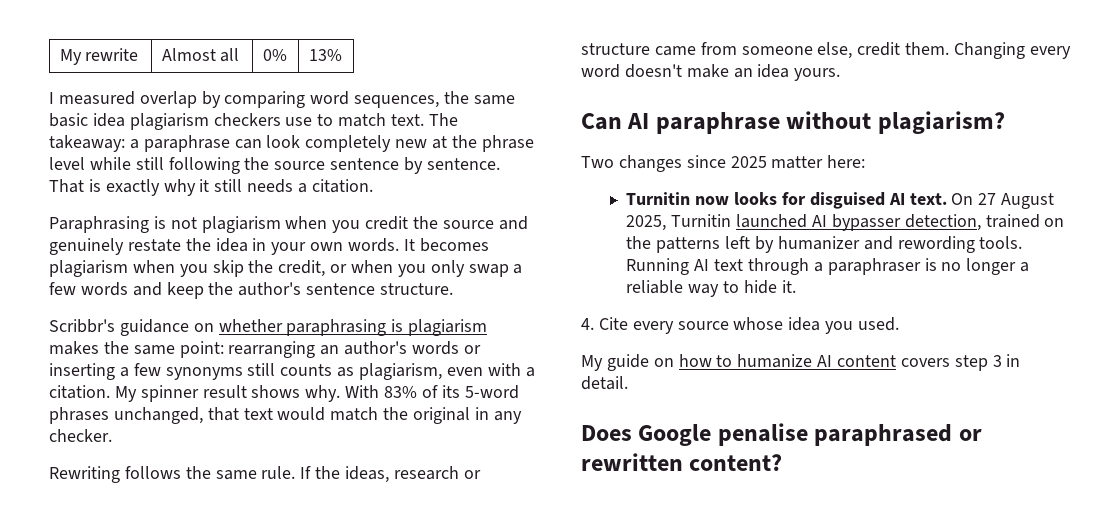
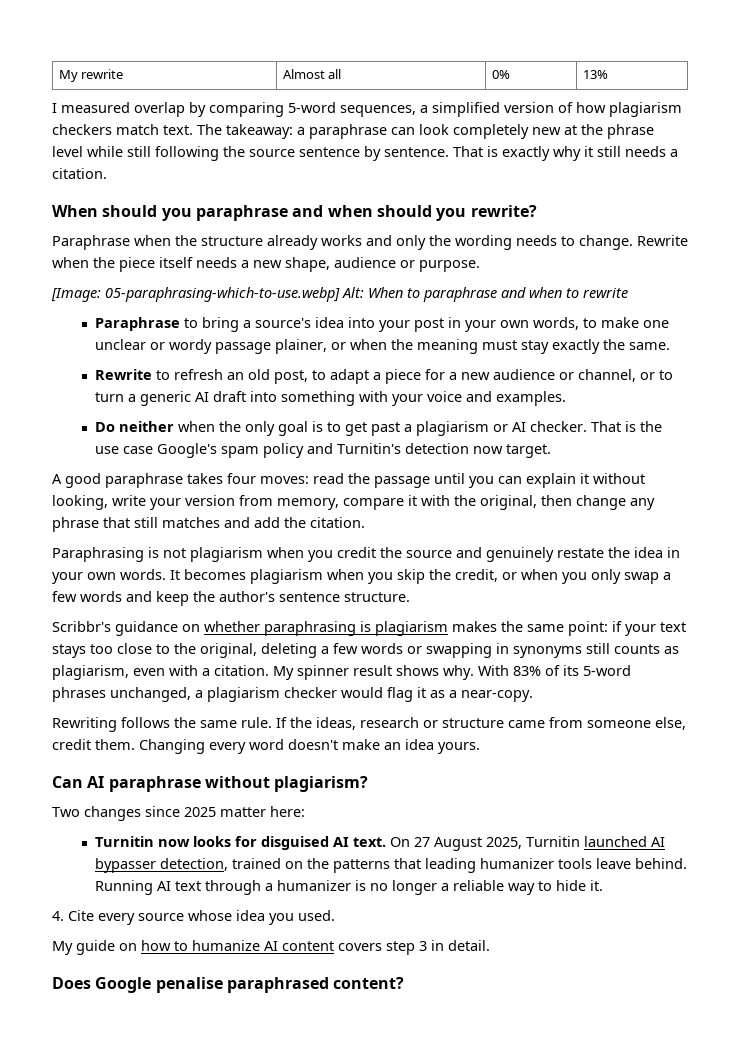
- I measured overlap by comparing word sequences, the same basic idea plagiarism checkers use to match text.
+ I measured overlap by comparing 5-word sequences, a simplified version of how plagiarism checkers match text.
+ When should you paraphrase and when should you rewrite?
+ Paraphrase when the structure already works and only the wording needs to change. Rewrite when the piece itself needs a new shape, audience or purpose.
+ [Image: 05-paraphrasing-which-to-use.webp] Alt: When to paraphrase and when to rewrite
+ Paraphrase to bring a source's idea into your post in your own words, to make one unclear or wordy passage plainer, or when the meaning must stay exactly the same.
+ Rewrite to refresh an old post, to adapt a piece for a new audience or channel, or to turn a generic AI draft into something with your voice and examples.
+ Do neither when the only goal is to get past a plagiarism or AI checker. That is the use case Google's spam policy and Turnitin's detection now target.
+ A good paraphrase takes four moves: read the passage until you can explain it without looking, write your version from memory, compare it with the original, then change any phrase that still matches and add the citation.
- Scribbr's guidance on whether paraphrasing is plagiarism makes the same point: rearranging an author's words or inserting a few synonyms still counts as plagiarism, even with a citation.
+ Scribbr's guidance on whether paraphrasing is plagiarism makes the same point: if your text stays too close to the original, deleting a few words or swapping in synonyms still counts as plagiarism, even with a citation.
- With 83% of its 5-word phrases unchanged, that text would match the original in any checker.
+ With 83% of its 5-word phrases unchanged, a plagiarism checker would flag it as a near-copy.
- On 27 August 2025, Turnitin launched AI bypasser detection, trained on the patterns left by humanizer and rewording tools.
+ On 27 August 2025, Turnitin launched AI bypasser detection, trained on the patterns that leading humanizer tools leave behind.
- Running AI text through a paraphraser is no longer a reliable way to hide it.
+ Running AI text through a humanizer is no longer a reliable way to hide it.
- Does Google penalise paraphrased or rewritten content?
+ Does Google penalise paraphrased content?

